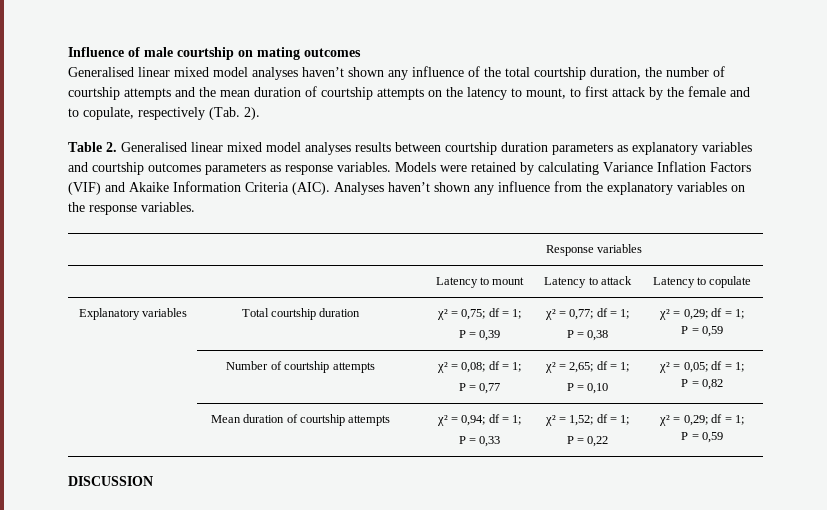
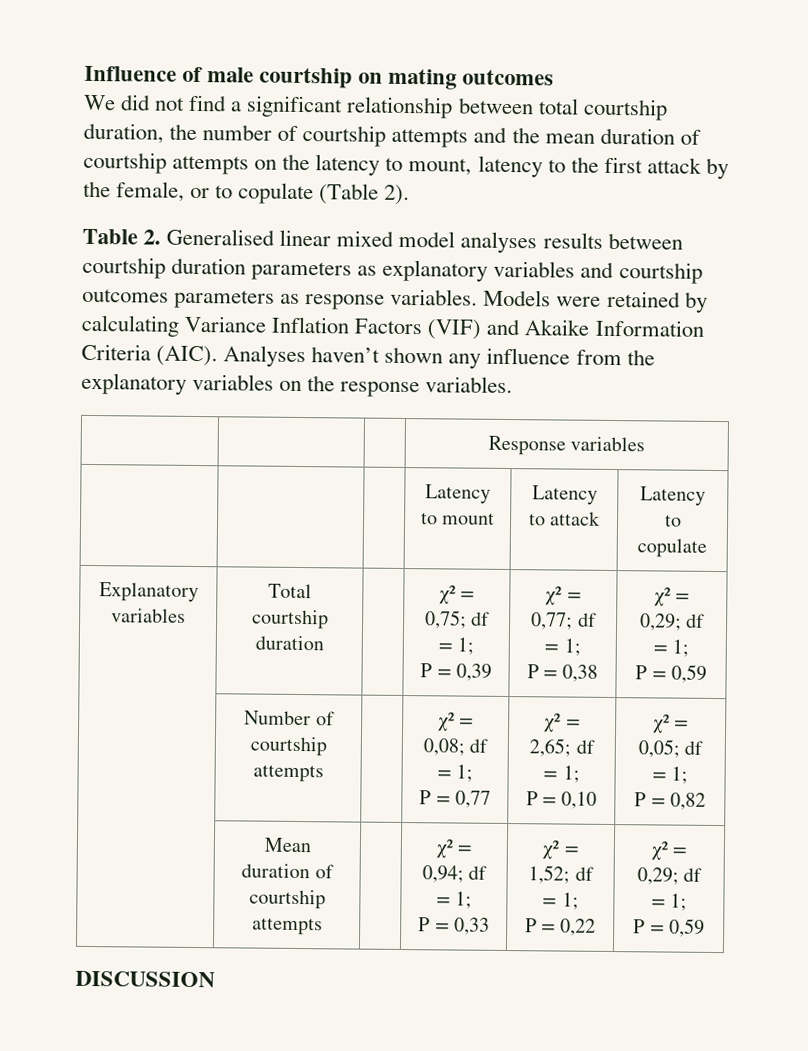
- Generalised linear mixed model analyses haven’t shown any influence of the total courtship duration, the number of courtship attempts and the mean duration of courtship attempts on the latency to mount, to first attack by the female and to copulate, respectively (Tab. 2).
+ We did not find a significant relationship between total courtship duration, the number of courtship attempts and the mean duration of courtship attempts on the latency to mount, latency to the first attack by the female, or to copulate (Table 2).

